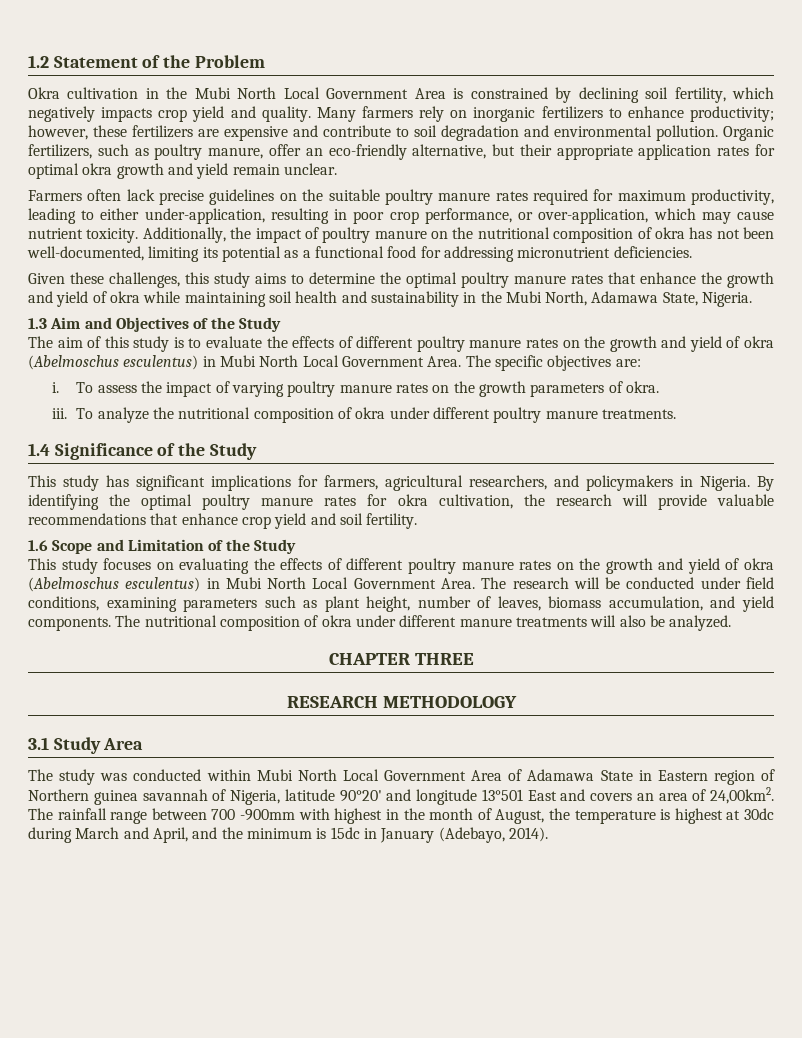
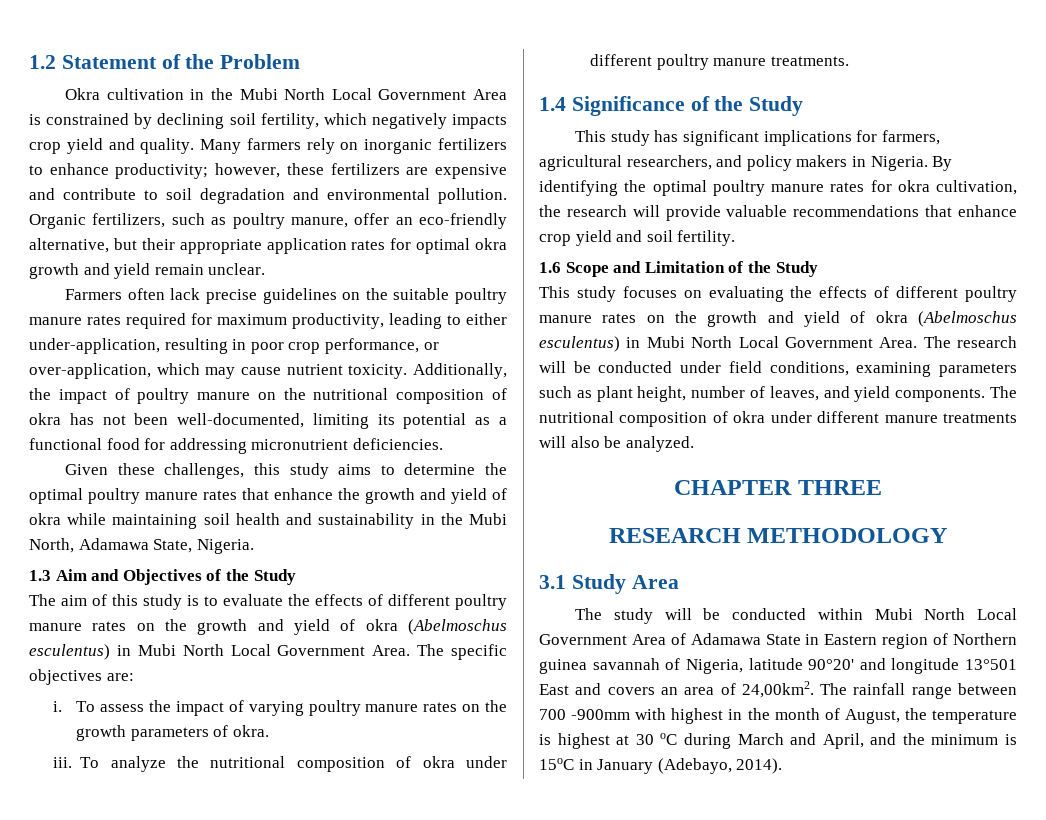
- This study has significant implications for farmers, agricultural researchers, and policymakers in Nigeria.
+ This study has significant implications for farmers, agricultural researchers, and policy makers in Nigeria.
- The research will be conducted under field conditions, examining parameters such as plant height, number of leaves, biomass accumulation, and yield components.
+ The research will be conducted under field conditions, examining parameters such as plant height, number of leaves, and yield components.
- The study was conducted within Mubi North Local Government Area of Adamawa State in Eastern region of Northern guinea savannah of Nigeria, latitude 90°20' and longitude 13°501 East and covers an area of 24,00km2.
+ The study will be conducted within Mubi North Local Government Area of Adamawa State in Eastern region of Northern guinea savannah of Nigeria, latitude 90°20' and longitude 13°501 East and covers an area of 24,00km2.
- The rainfall range between 700 -900mm with highest in the month of August, the temperature is highest at 30dc during March and April, and the minimum is 15dc in January (Adebayo, 2014).
+ The rainfall range between 700 -900mm with highest in the month of August, the temperature is highest at 30 oC during March and April, and the minimum is 15oC in January (Adebayo, 2014).

